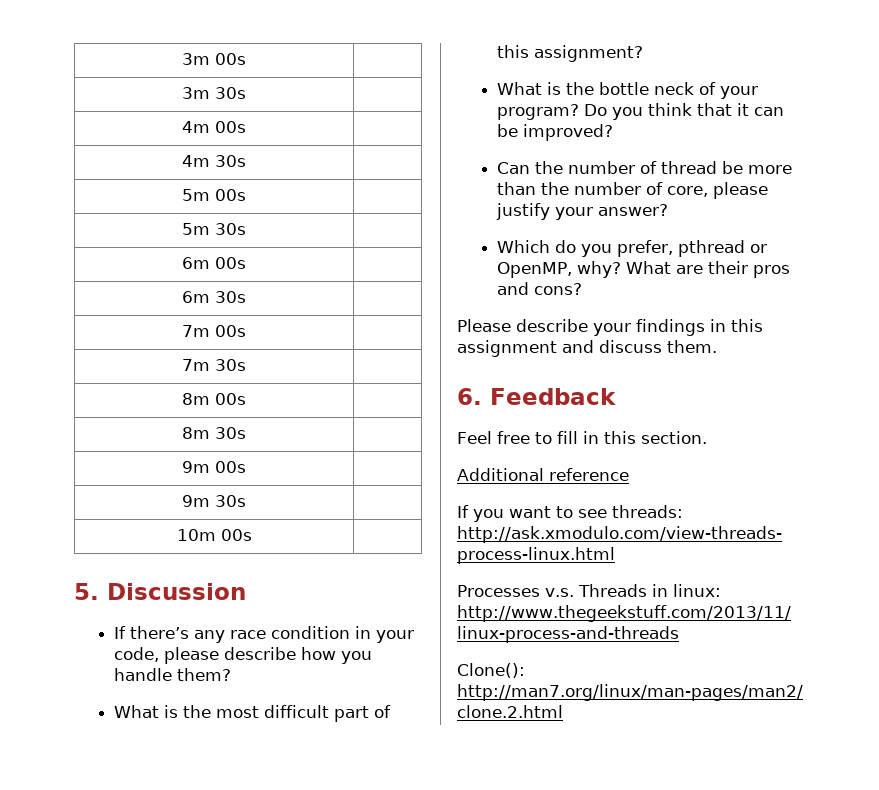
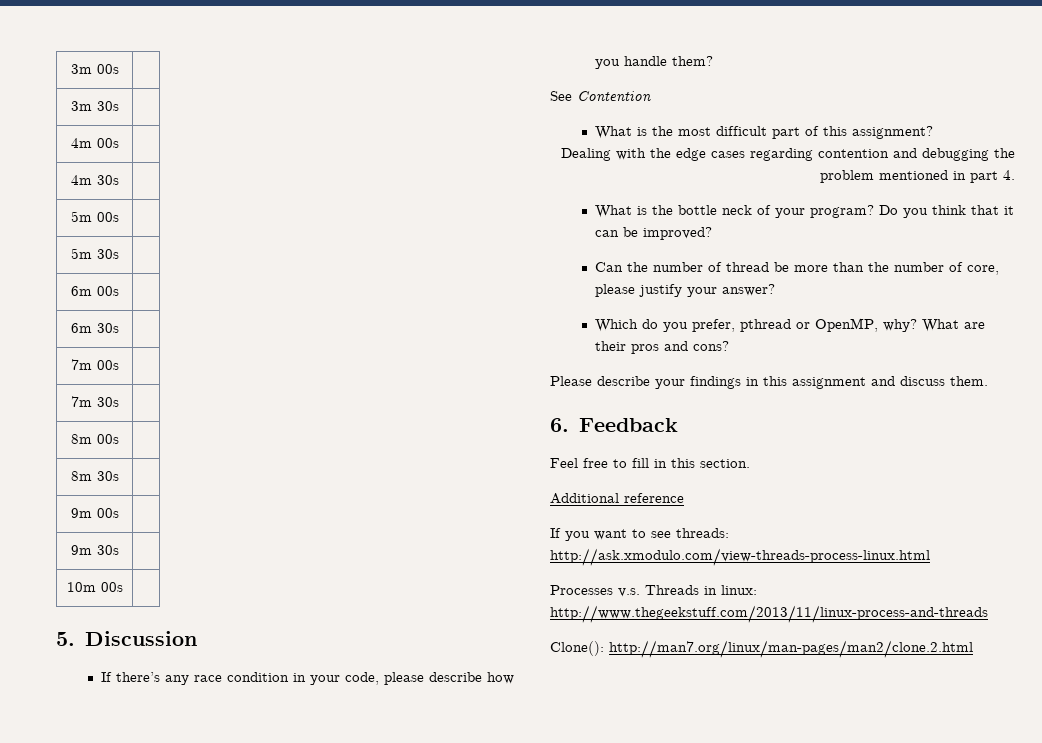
+ See Contention
+ Dealing with the edge cases regarding contention and debugging the problem mentioned in part 4.

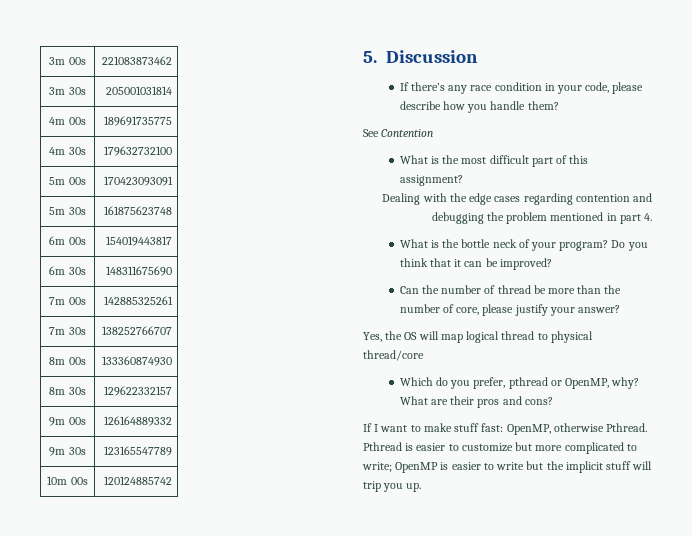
- 3m 00s |
+ 3m 00s | 221083873462
- 3m 30s |
+ 3m 30s | 205001031814
- 4m 00s |
+ 4m 00s | 189691735775
- 4m 30s |
+ 4m 30s | 179632732100
- 5m 00s |
+ 5m 00s | 170423093091
- 5m 30s |
+ 5m 30s | 161875623748
- 6m 00s |
+ 6m 00s | 154019443817
- 6m 30s |
+ 6m 30s | 148311675690
- 7m 00s |
+ 7m 00s | 142885325261
- 7m 30s |
+ 7m 30s | 138252766707
- 8m 00s |
+ 8m 00s | 133360874930
- 8m 30s |
+ 8m 30s | 129622332157
- 9m 00s |
+ 9m 00s | 126164889332
- 9m 30s |
+ 9m 30s | 123165547789
- 10m 00s |
+ 10m 00s | 120124885742
+ Yes, the OS will map logical thread to physical thread/core
- Please describe your findings in this assignment and discuss them.
- 6. Feedback
- Feel free to fill in this section.
- Additional reference
- If you want to see threads: http://ask.xmodulo.com/view-threads-process-linux.html
- Processes v.s. Threads in linux: http://www.thegeekstuff.com/2013/11/linux-process-and-threads
- Clone(): http://man7.org/linux/man-pages/man2/clone.2.html
+ If I want to make stuff fast: OpenMP, otherwise Pthread. Pthread is easier to customize but more complicated to write; OpenMP is easier to write but the implicit stuff will trip you up.

